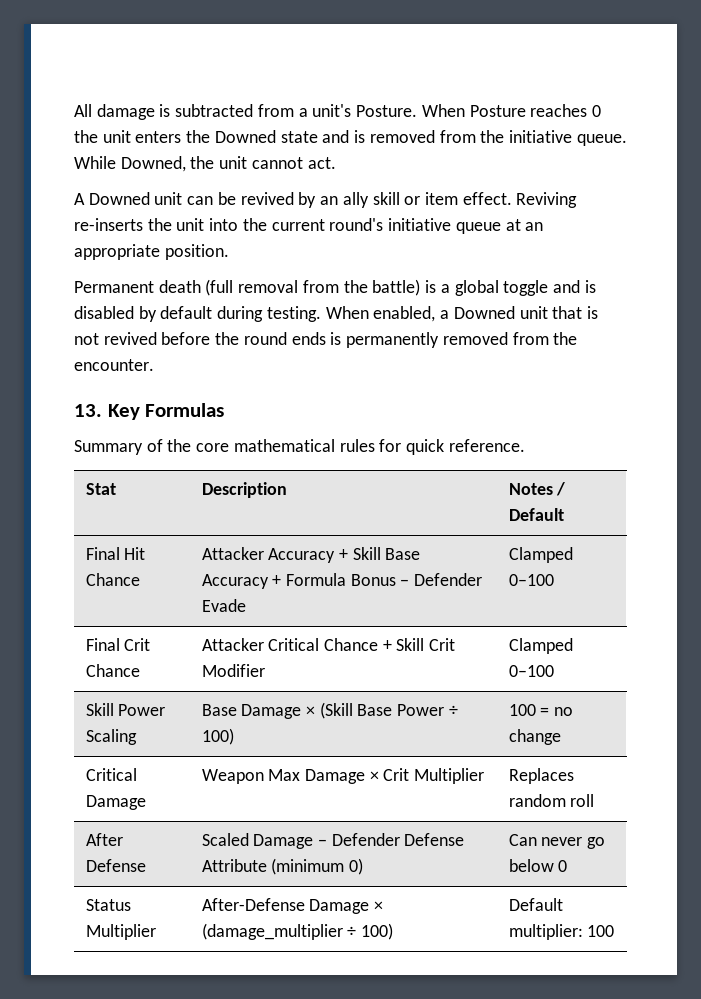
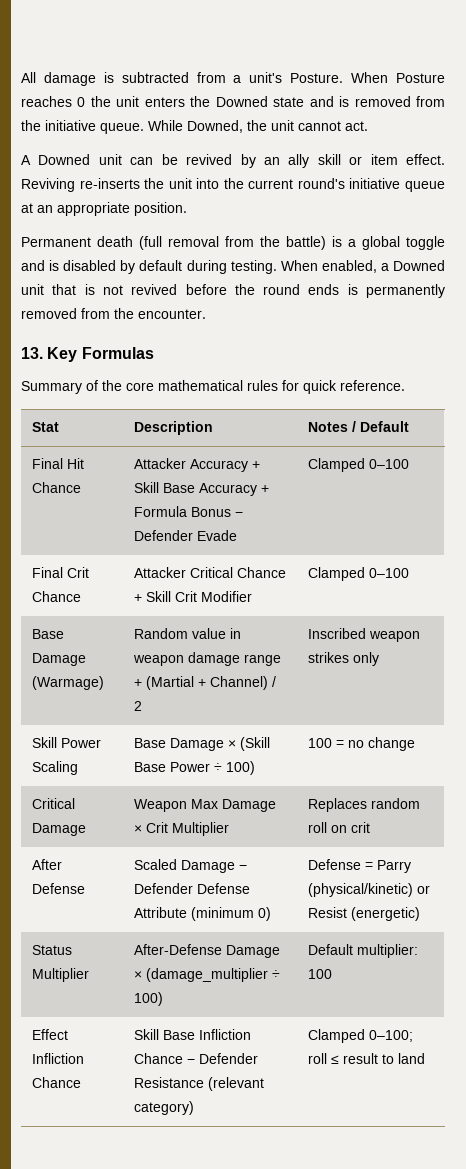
+ Base Damage (Warmage) | Random value in weapon damage range + (Martial + Channel) / 2 | Inscribed weapon strikes only
- Critical Damage | Weapon Max Damage × Crit Multiplier | Replaces random roll
+ Critical Damage | Weapon Max Damage × Crit Multiplier | Replaces random roll on crit
- After Defense | Scaled Damage − Defender Defense Attribute (minimum 0) | Can never go below 0
+ After Defense | Scaled Damage − Defender Defense Attribute (minimum 0) | Defense = Parry (physical/kinetic) or Resist (energetic)
+ Effect Infliction Chance | Skill Base Infliction Chance − Defender Resistance (relevant category) | Clamped 0–100; roll ≤ result to land

